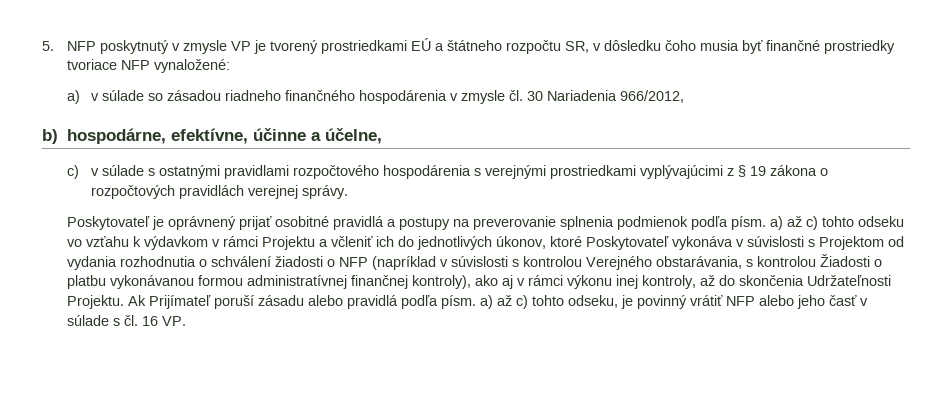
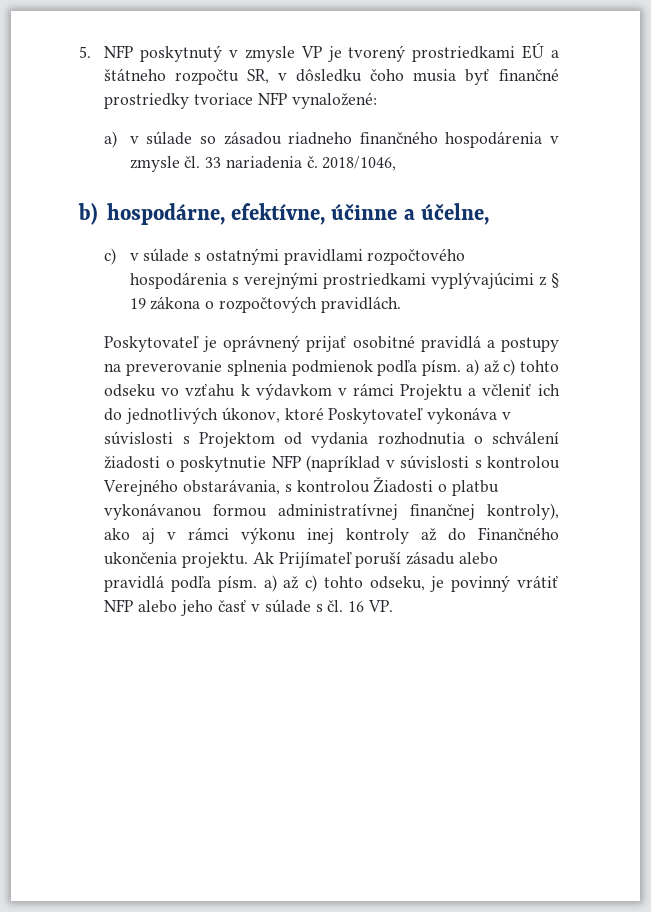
- a) v súlade so zásadou riadneho finančného hospodárenia v zmysle čl. 30 Nariadenia 966/2012,
+ a) v súlade so zásadou riadneho finančného hospodárenia v zmysle čl. 33 nariadenia č. 2018/1046,
- c) v súlade s ostatnými pravidlami rozpočtového hospodárenia s verejnými prostriedkami vyplývajúcimi z § 19 zákona o rozpočtových pravidlách verejnej správy.
+ c) v súlade s ostatnými pravidlami rozpočtového hospodárenia s verejnými prostriedkami vyplývajúcimi z § 19 zákona o rozpočtových pravidlách.
- Poskytovateľ je oprávnený prijať osobitné pravidlá a postupy na preverovanie splnenia podmienok podľa písm. a) až c) tohto odseku vo vzťahu k výdavkom v rámci Projektu a včleniť ich do jednotlivých úkonov, ktoré Poskytovateľ vykonáva v súvislosti s Projektom od vydania rozhodnutia o schválení žiadosti o NFP (napríklad v súvislosti s kontrolou Verejného obstarávania, s kontrolou Žiadosti o platbu vykonávanou formou administratívnej finančnej kontroly), ako aj v rámci výkonu inej kontroly, až do skončenia Udržateľnosti Projektu.
+ Poskytovateľ je oprávnený prijať osobitné pravidlá a postupy na preverovanie splnenia podmienok podľa písm. a) až c) tohto odseku vo vzťahu k výdavkom v rámci Projektu a včleniť ich do jednotlivých úkonov, ktoré Poskytovateľ vykonáva v súvislosti s Projektom od vydania rozhodnutia o schválení žiadosti o poskytnutie NFP (napríklad v súvislosti s kontrolou Verejného obstarávania, s kontrolou Žiadosti o platbu vykonávanou formou administratívnej finančnej kontroly), ako aj v rámci výkonu inej kontroly až do Finančného ukončenia projektu.

